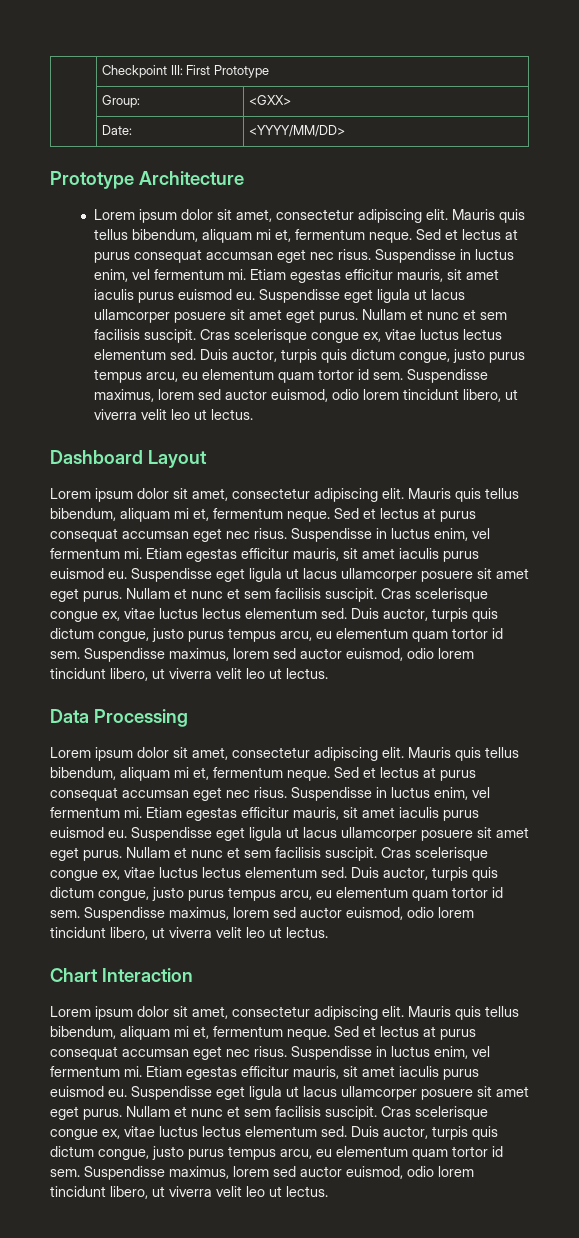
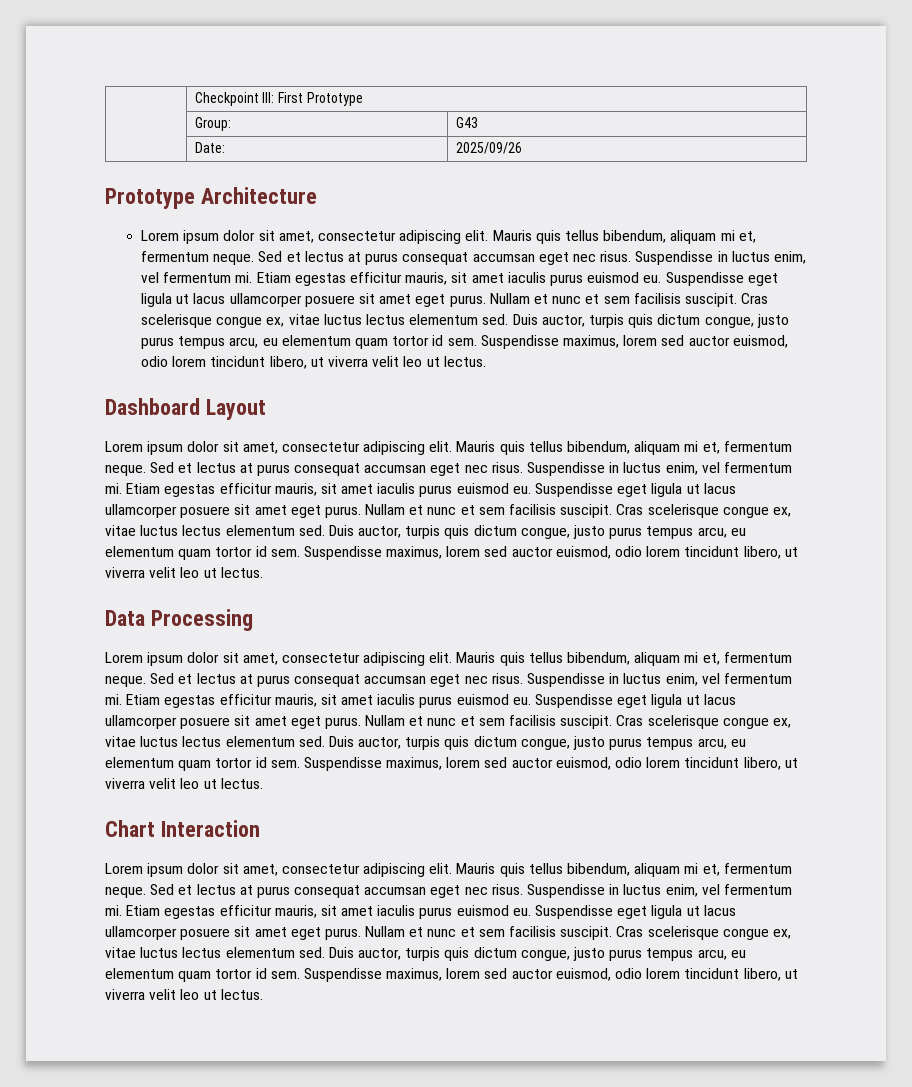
- | Group: | <GXX>
+ | Group: | G43
- | Date: | <YYYY/MM/DD>
+ | Date: | 2025/09/26

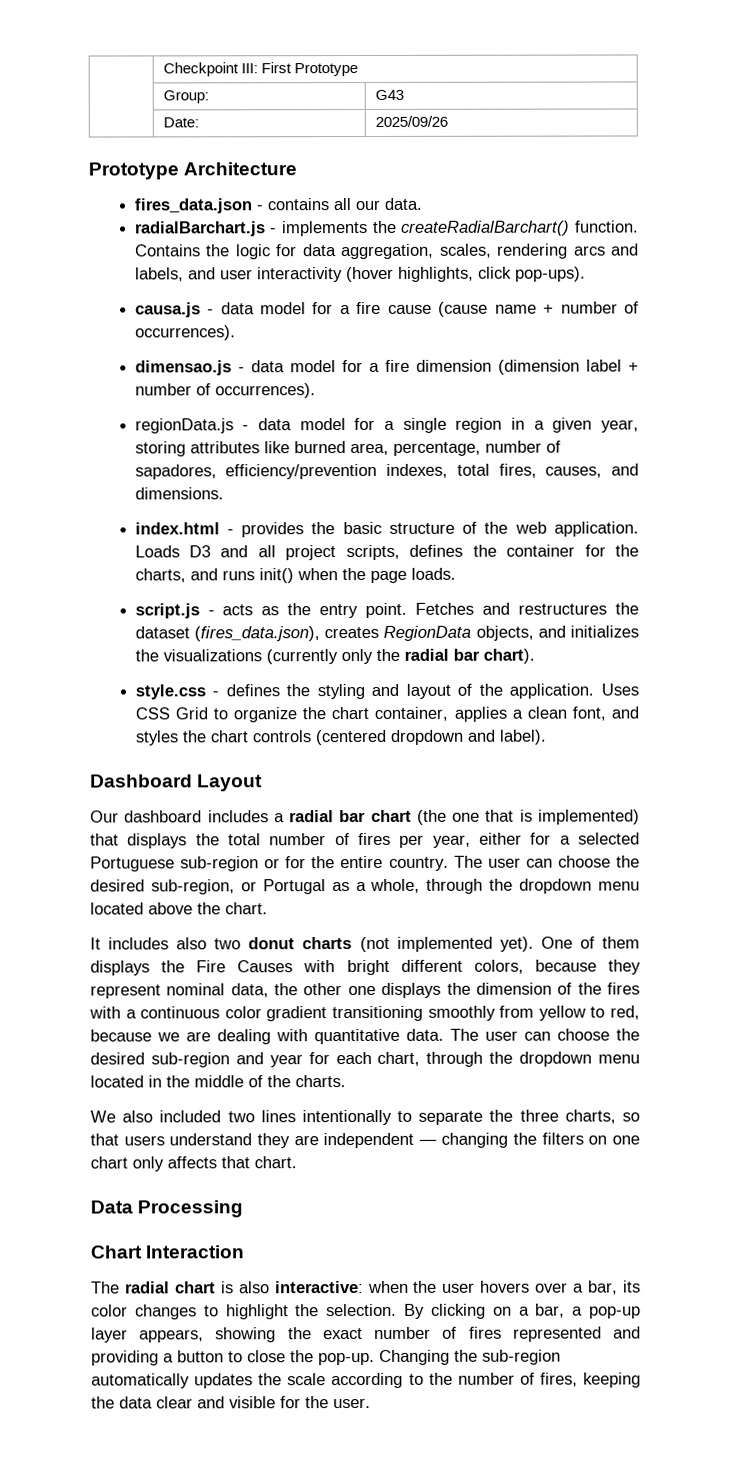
  Prototype Architecture
- Lorem ipsum dolor sit amet, consectetur adipiscing elit. Mauris quis tellus bibendum, aliquam mi et, fermentum neque. Sed et lectus at purus consequat accumsan eget nec risus. Suspendisse in luctus enim, vel fermentum mi. Etiam egestas efficitur mauris, sit amet iaculis purus euismod eu. Suspendisse eget ligula ut lacus ullamcorper posuere sit amet eget purus. Nullam et nunc et sem facilisis suscipit. Cras scelerisque congue ex, vitae luctus lectus elementum sed. Duis auctor, turpis quis dictum congue, justo purus tempus arcu, eu elementum quam tortor id sem. Suspendisse maximus, lorem sed auctor euismod, odio lorem tincidunt libero, ut viverra velit leo ut lectus.
+ fires_data.json - contains all our data.
+ radialBarchart.js - implements the createRadialBarchart() function. Contains the logic for data aggregation, scales, rendering arcs and labels, and user interactivity (hover highlights, click pop-ups).
+ causa.js - data model for a fire cause (cause name + number of occurrences).
+ dimensao.js - data model for a fire dimension (dimension label + number of occurrences).
+ regionData.js - data model for a single region in a given year, storing attributes like burned area, percentage, number of sapadores, efficiency/prevention indexes, total fires, causes, and dimensions.
+ index.html - provides the basic structure of the web application. Loads D3 and all project scripts, defines the container for the charts, and runs init() when the page loads.
+ script.js - acts as the entry point. Fetches and restructures the dataset (fires_data.json), creates RegionData objects, and initializes the visualizations (currently only the radial bar chart).
+ style.css - defines the styling and layout of the application. Uses CSS Grid to organize the chart container, applies a clean font, and styles the chart controls (centered dropdown and label).
  Dashboard Layout
- Lorem ipsum dolor sit amet, consectetur adipiscing elit. Mauris quis tellus bibendum, aliquam mi et, fermentum neque. Sed et lectus at purus consequat accumsan eget nec risus. Suspendisse in luctus enim, vel fermentum mi. Etiam egestas efficitur mauris, sit amet iaculis purus euismod eu. Suspendisse eget ligula ut lacus ullamcorper posuere sit amet eget purus. Nullam et nunc et sem facilisis suscipit. Cras scelerisque congue ex, vitae luctus lectus elementum sed. Duis auctor, turpis quis dictum congue, justo purus tempus arcu, eu elementum quam tortor id sem. Suspendisse maximus, lorem sed auctor euismod, odio lorem tincidunt libero, ut viverra velit leo ut lectus.
+ Our dashboard includes a radial bar chart (the one that is implemented) that displays the total number of fires per year, either for a selected Portuguese sub-region or for the entire country. The user can choose the desired sub-region, or Portugal as a whole, through the dropdown menu located above the chart.
+ It includes also two donut charts (not implemented yet). One of them displays the Fire Causes with bright different colors, because they represent nominal data, the other one displays the dimension of the fires with a continuous color gradient transitioning smoothly from yellow to red, because we are dealing with quantitative data. The user can choose the desired sub-region and year for each chart, through the dropdown menu located in the middle of the charts.
+ We also included two lines intentionally to separate the three charts, so that users understand they are independent — changing the filters on one chart only affects that chart.
  Data Processing
- Lorem ipsum dolor sit amet, consectetur adipiscing elit. Mauris quis tellus bibendum, aliquam mi et, fermentum neque. Sed et lectus at purus consequat accumsan eget nec risus. Suspendisse in luctus enim, vel fermentum mi. Etiam egestas efficitur mauris, sit amet iaculis purus euismod eu. Suspendisse eget ligula ut lacus ullamcorper posuere sit amet eget purus. Nullam et nunc et sem facilisis suscipit. Cras scelerisque congue ex, vitae luctus lectus elementum sed. Duis auctor, turpis quis dictum congue, justo purus tempus arcu, eu elementum quam tortor id sem. Suspendisse maximus, lorem sed auctor euismod, odio lorem tincidunt libero, ut viverra velit leo ut lectus.
  Chart Interaction
- Lorem ipsum dolor sit amet, consectetur adipiscing elit. Mauris quis tellus bibendum, aliquam mi et, fermentum neque. Sed et lectus at purus consequat accumsan eget nec risus. Suspendisse in luctus enim, vel fermentum mi. Etiam egestas efficitur mauris, sit amet iaculis purus euismod eu. Suspendisse eget ligula ut lacus ullamcorper posuere sit amet eget purus. Nullam et nunc et sem facilisis suscipit. Cras scelerisque congue ex, vitae luctus lectus elementum sed. Duis auctor, turpis quis dictum congue, justo purus tempus arcu, eu elementum quam tortor id sem. Suspendisse maximus, lorem sed auctor euismod, odio lorem tincidunt libero, ut viverra velit leo ut lectus.
+ The radial chart is also interactive: when the user hovers over a bar, its color changes to highlight the selection. By clicking on a bar, a pop-up layer appears, showing the exact number of fires represented and providing a button to close the pop-up. Changing the sub-region automatically updates the scale according to the number of fires, keeping the data clear and visible for the user.

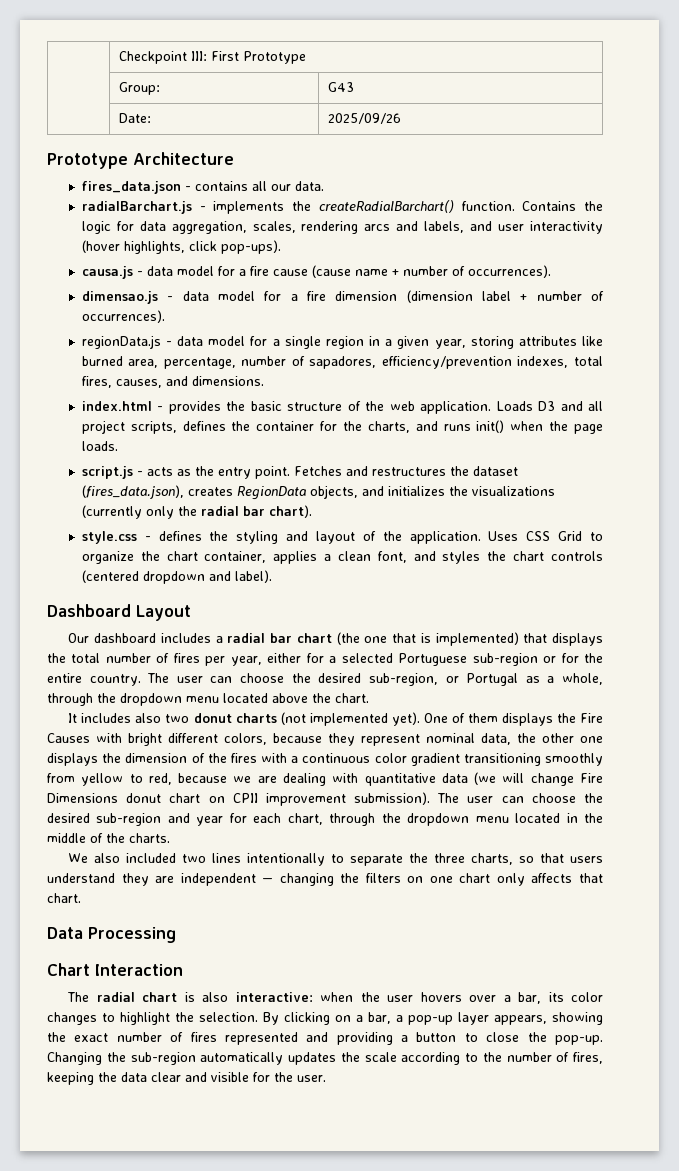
- One of them displays the Fire Causes with bright different colors, because they represent nominal data, the other one displays the dimension of the fires with a continuous color gradient transitioning smoothly from yellow to red, because we are dealing with quantitative data.
+ One of them displays the Fire Causes with bright different colors, because they represent nominal data, the other one displays the dimension of the fires with a continuous color gradient transitioning smoothly from yellow to red, because we are dealing with quantitative data (we will change Fire Dimensions donut chart on CPII improvement submission).

